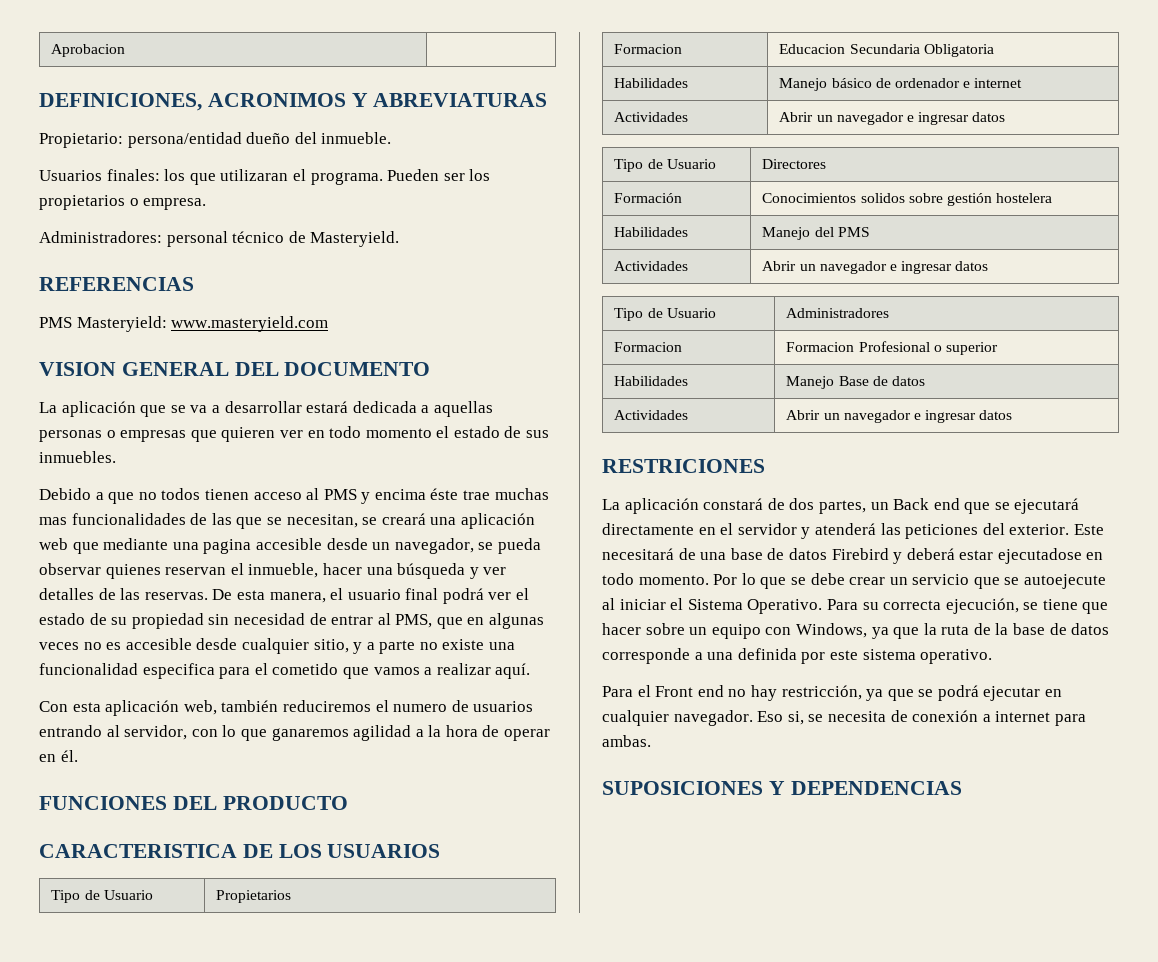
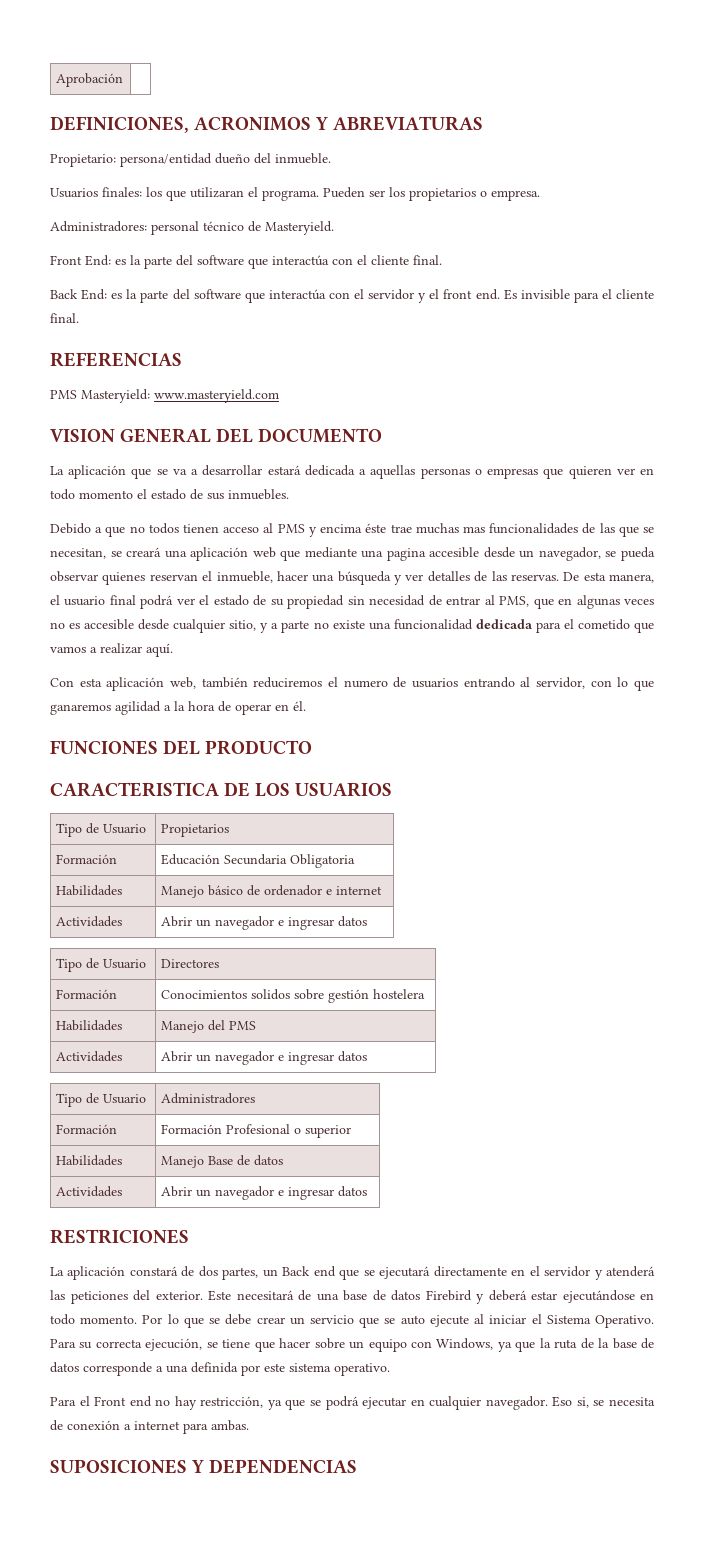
- Aprobacion |
+ Aprobación |
+ Front End: es la parte del software que interactúa con el cliente final.
+ Back End: es la parte del software que interactúa con el servidor y el front end. Es invisible para el cliente final.
- De esta manera, el usuario final podrá ver el estado de su propiedad sin necesidad de entrar al PMS, que en algunas veces no es accesible desde cualquier sitio, y a parte no existe una funcionalidad especifica para el cometido que vamos a realizar aquí.
+ De esta manera, el usuario final podrá ver el estado de su propiedad sin necesidad de entrar al PMS, que en algunas veces no es accesible desde cualquier sitio, y a parte no existe una funcionalidad dedicada para el cometido que vamos a realizar aquí.
- Formacion | Educacion Secundaria Obligatoria
+ Formación | Educación Secundaria Obligatoria
- Formacion | Formacion Profesional o superior
+ Formación | Formación Profesional o superior
- Este necesitará de una base de datos Firebird y deberá estar ejecutadose en todo momento.
+ Este necesitará de una base de datos Firebird y deberá estar ejecutándose en todo momento.
- Por lo que se debe crear un servicio que se autoejecute al iniciar el Sistema Operativo.
+ Por lo que se debe crear un servicio que se auto ejecute al iniciar el Sistema Operativo.

